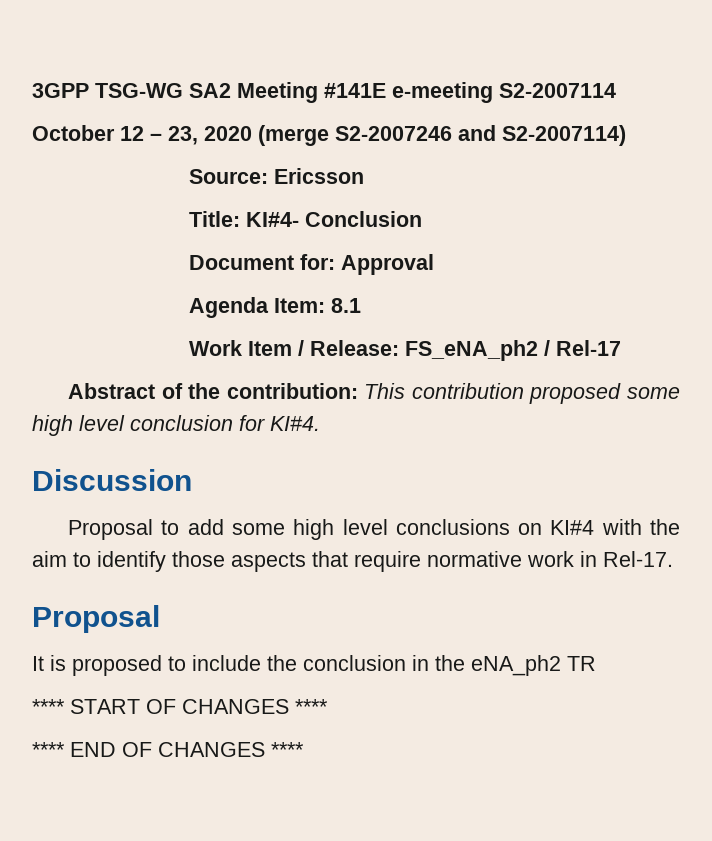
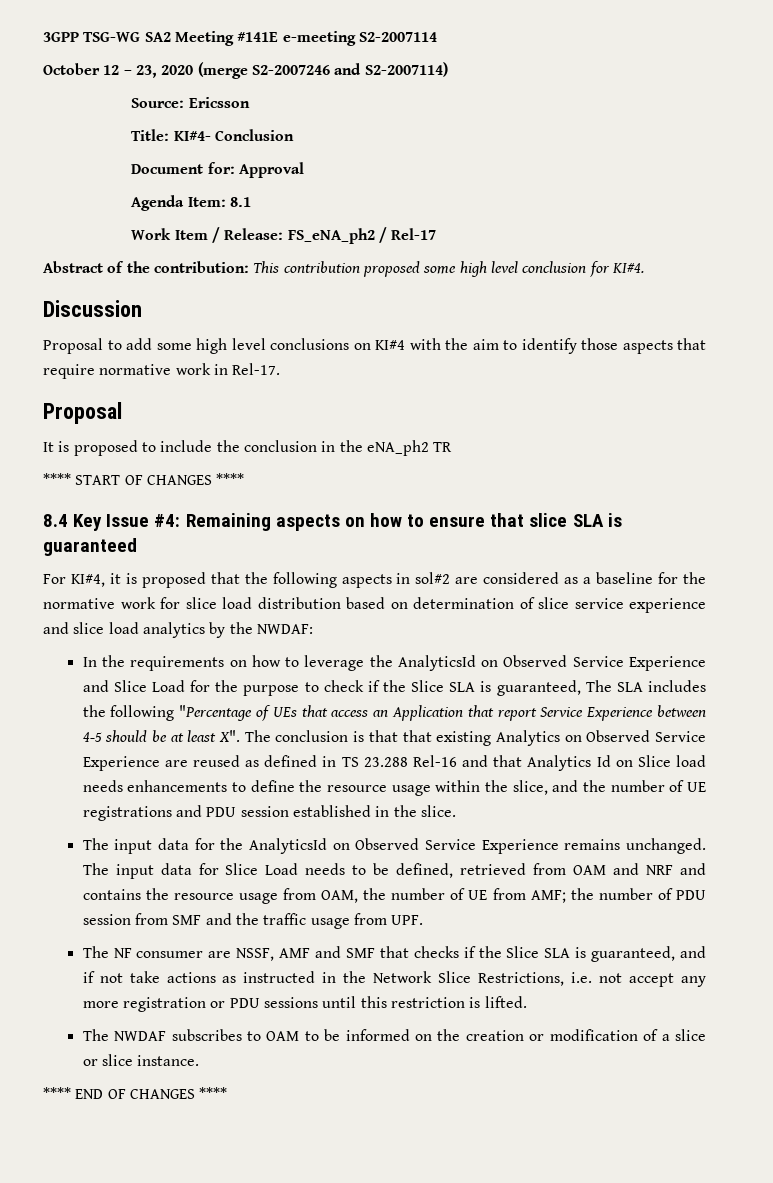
+ 8.4 Key Issue #4: Remaining aspects on how to ensure that slice SLA is guaranteed
+ For KI#4, it is proposed that the following aspects in sol#2 are considered as a baseline for the normative work for slice load distribution based on determination of slice service experience and slice load analytics by the NWDAF:
+ In the requirements on how to leverage the AnalyticsId on Observed Service Experience and Slice Load for the purpose to check if the Slice SLA is guaranteed, The SLA includes the following "Percentage of UEs that access an Application that report Service Experience between 4-5 should be at least X". The conclusion is that that existing Analytics on Observed Service Experience are reused as defined in TS 23.288 Rel-16 and that Analytics Id on Slice load needs enhancements to define the resource usage within the slice, and the number of UE registrations and PDU session established in the slice.
+ The input data for the AnalyticsId on Observed Service Experience remains unchanged. The input data for Slice Load needs to be defined, retrieved from OAM and NRF and contains the resource usage from OAM, the number of UE from AMF; the number of PDU session from SMF and the traffic usage from UPF.
+ The NF consumer are NSSF, AMF and SMF that checks if the Slice SLA is guaranteed, and if not take actions as instructed in the Network Slice Restrictions, i.e. not accept any more registration or PDU sessions until this restriction is lifted.
+ The NWDAF subscribes to OAM to be informed on the creation or modification of a slice or slice instance.

